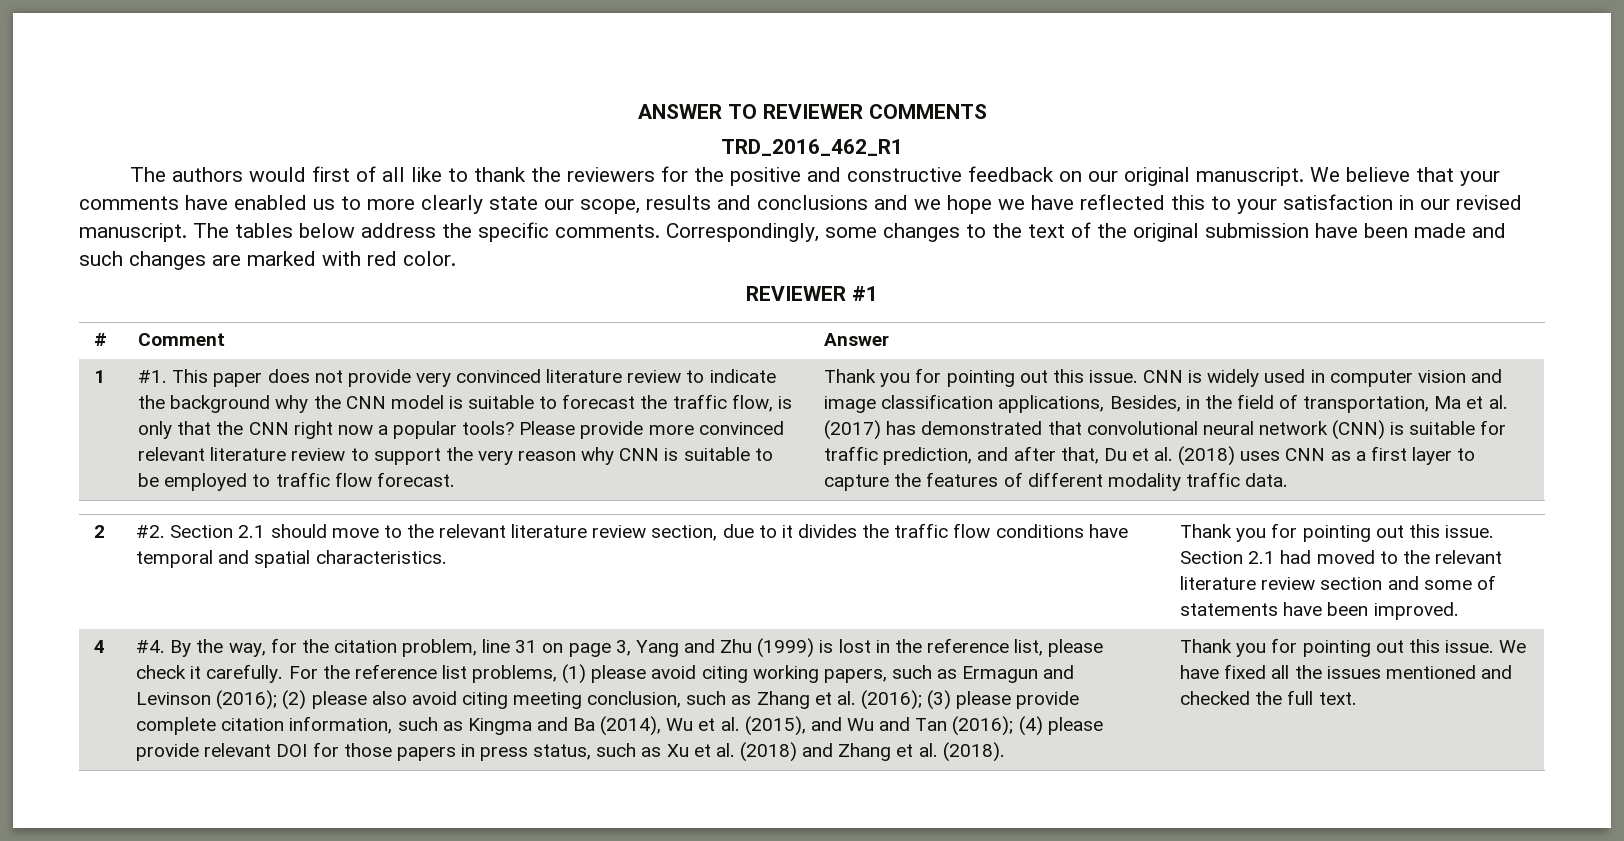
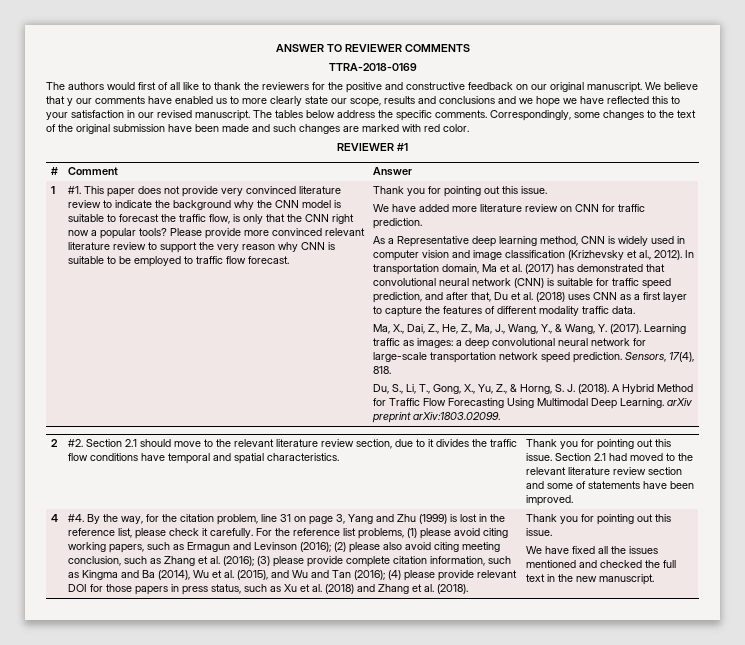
- TRD_2016_462_R1
+ TTRA-2018-0169
- We believe that your comments have enabled us to more clearly state our scope, results and conclusions and we hope we have reflected this to your satisfaction in our revised manuscript.
+ We believe that y our comments have enabled us to more clearly state our scope, results and conclusions and we hope we have reflected this to your satisfaction in our revised manuscript.
- Please provide more convinced relevant literature review to support the very reason why CNN is suitable to be employed to traffic flow forecast. | Thank you for pointing out this issue. CNN is widely used in computer vision and image classification applications, Besides, in the field of transportation, Ma et al. (2017) has demonstrated that convolutional neural network (CNN) is suitable for traffic prediction, and after that, Du et al. (2018) uses CNN as a first layer to capture the features of different modality traffic data.
+ Please provide more convinced relevant literature review to support the very reason why CNN is suitable to be employed to traffic flow forecast. | Thank you for pointing out this issue.
+ We have added more literature review on CNN for traffic prediction.
+ As a Representative deep learning method, CNN is widely used in computer vision and image classification (Krizhevsky et al., 2012). In transportation domain, Ma et al. (2017) has demonstrated that convolutional neural network (CNN) is suitable for traffic speed prediction, and after that, Du et al. (2018) uses CNN as a first layer to capture the features of different modality traffic data.
+ Ma, X., Dai, Z., He, Z., Ma, J., Wang, Y., & Wang, Y. (2017). Learning traffic as images: a deep convolutional neural network for large-scale transportation network speed prediction. Sensors, 17(4), 818.
+ Du, S., Li, T., Gong, X., Yu, Z., & Horng, S. J. (2018). A Hybrid Method for Traffic Flow Forecasting Using Multimodal Deep Learning. arXiv preprint arXiv:1803.02099.
- (4) please provide relevant DOI for those papers in press status, such as Xu et al. (2018) and Zhang et al. (2018). | Thank you for pointing out this issue. We have fixed all the issues mentioned and checked the full text.
+ (4) please provide relevant DOI for those papers in press status, such as Xu et al. (2018) and Zhang et al. (2018). | Thank you for pointing out this issue.
+ We have fixed all the issues mentioned and checked the full text in the new manuscript.

